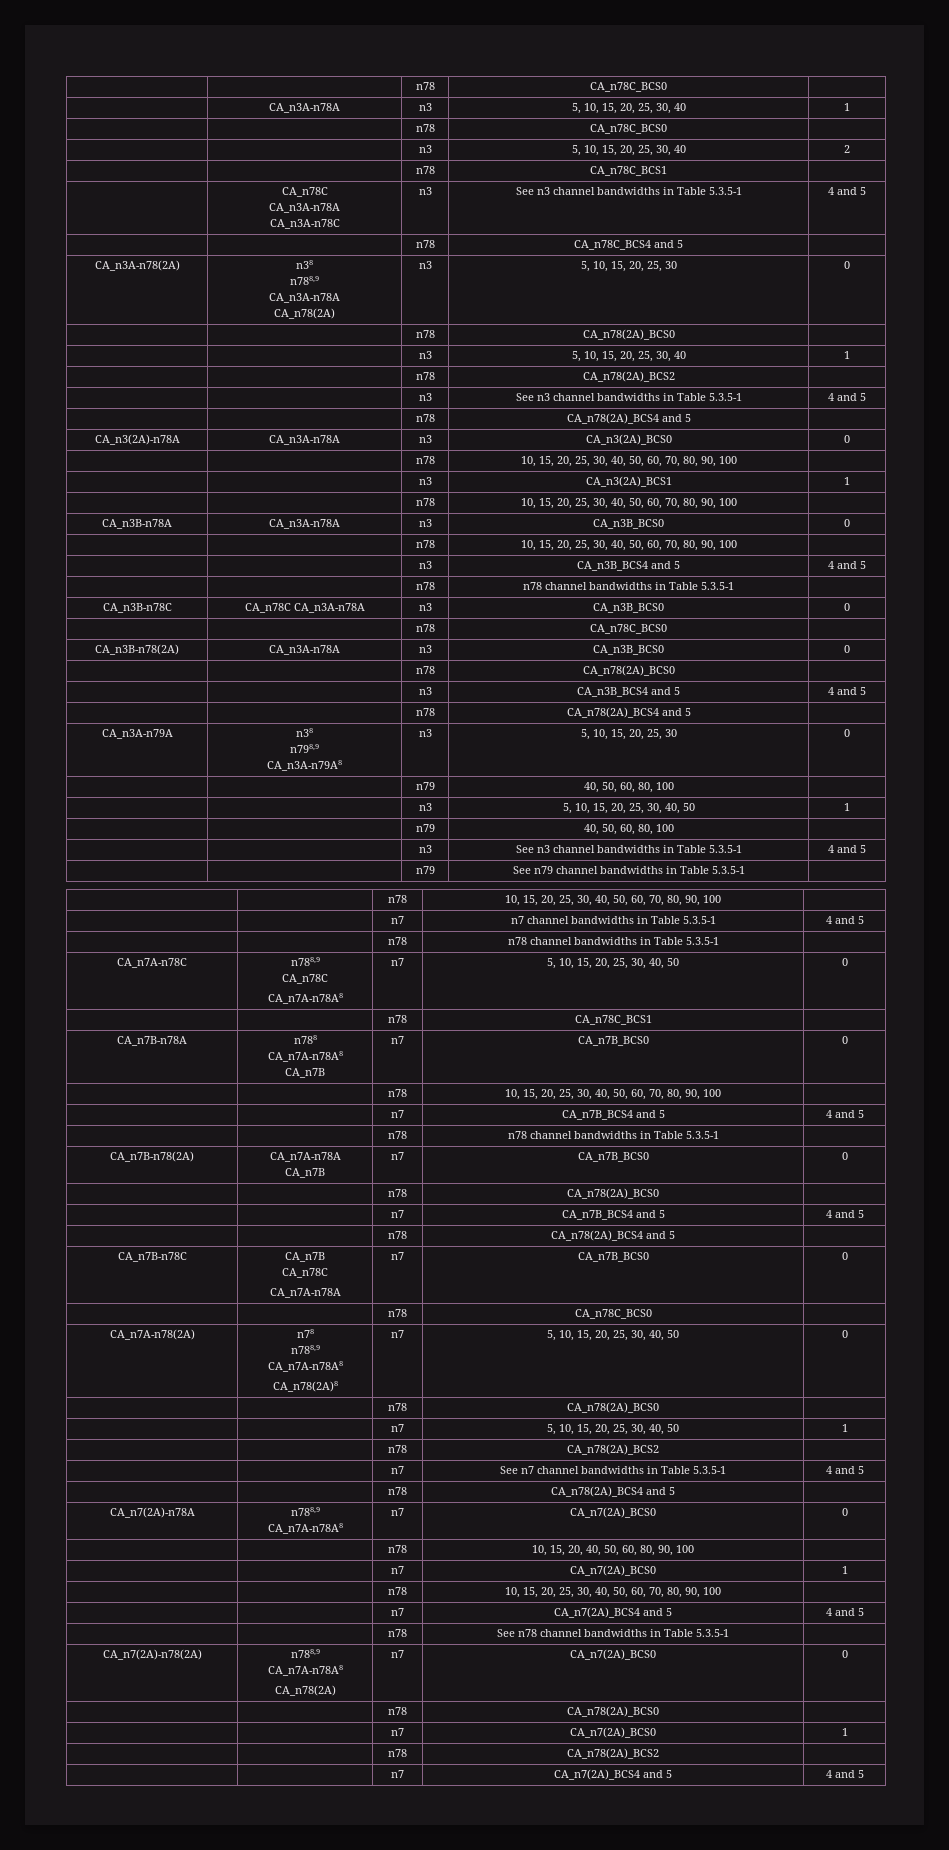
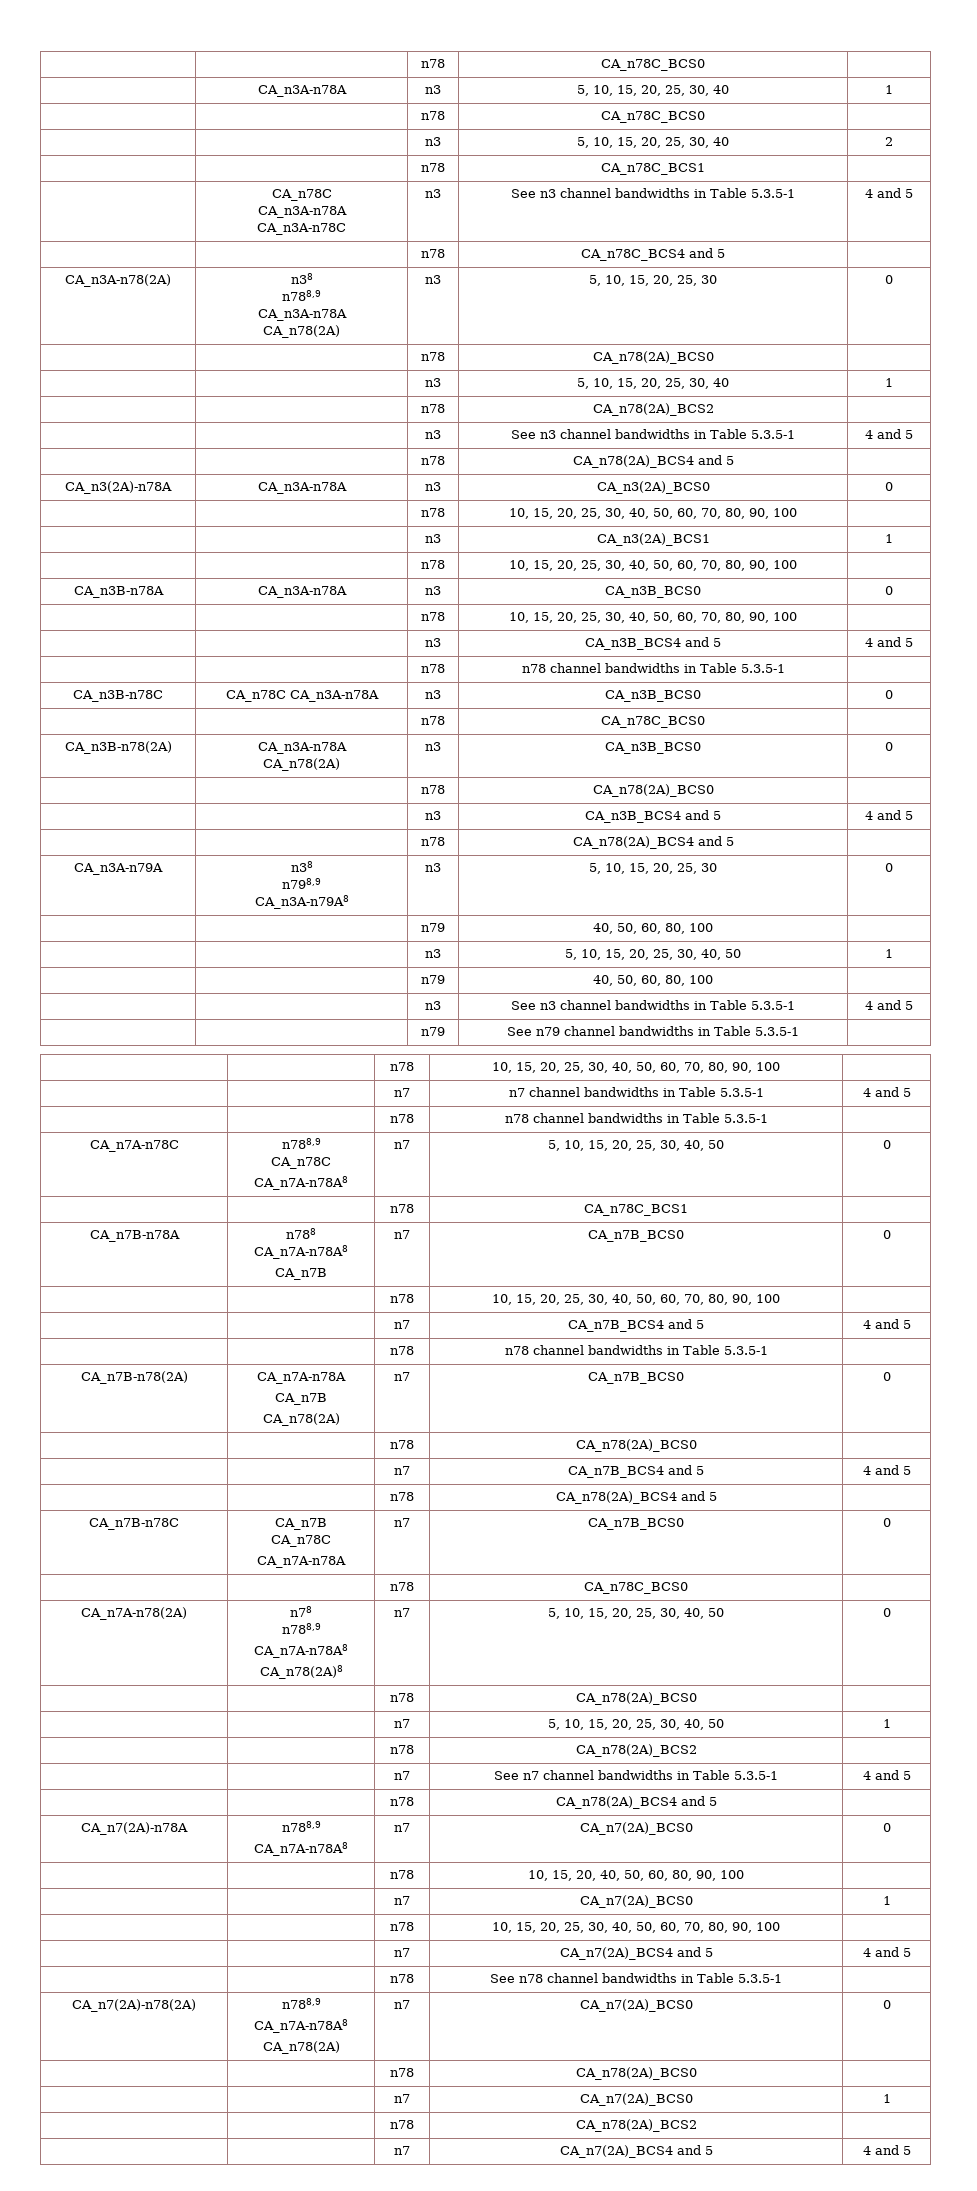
- CA_n3B-n78(2A) | CA_n3A-n78A | n3 | CA_n3B_BCS0 | 0
+ CA_n3B-n78(2A) | CA_n3A-n78A
+ CA_n78(2A) | n3 | CA_n3B_BCS0 | 0
  CA_n7B-n78(2A) | CA_n7A-n78A
- CA_n7B | n7 | CA_n7B_BCS0 | 0
+ CA_n7B
+ CA_n78(2A) | n7 | CA_n7B_BCS0 | 0

